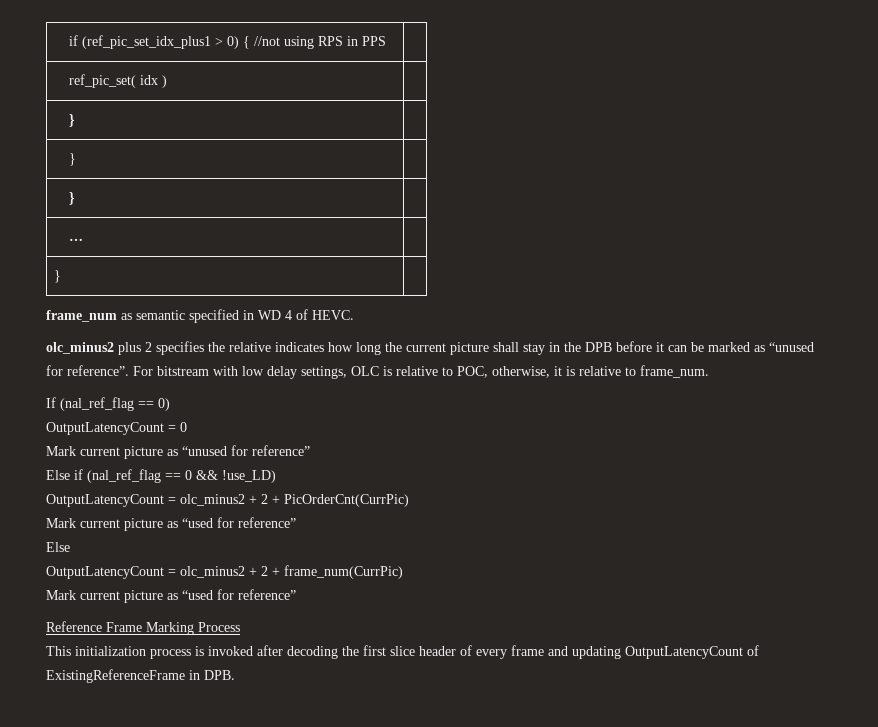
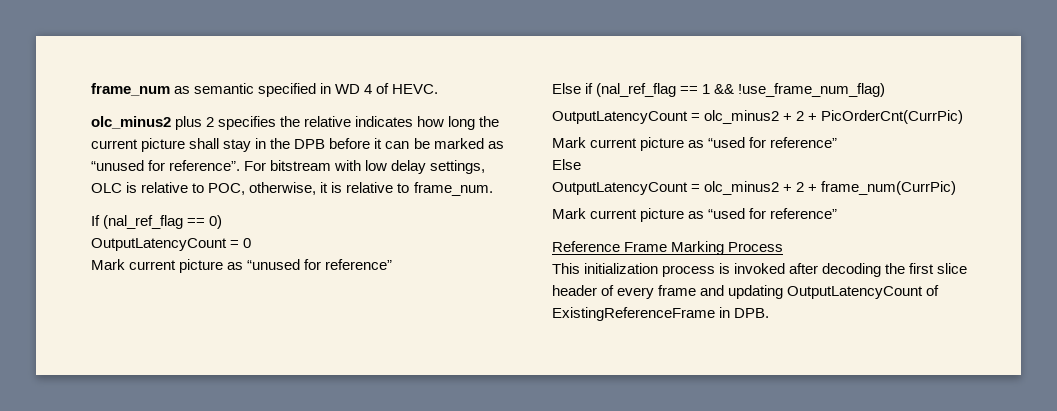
- if (ref_pic_set_idx_plus1 > 0) { //not using RPS in PPS |
- ref_pic_set( idx ) |
- } |
- } |
- } |
- … |
- } |
- Else if (nal_ref_flag == 0 && !use_LD)
+ Else if (nal_ref_flag == 1 && !use_frame_num_flag)

